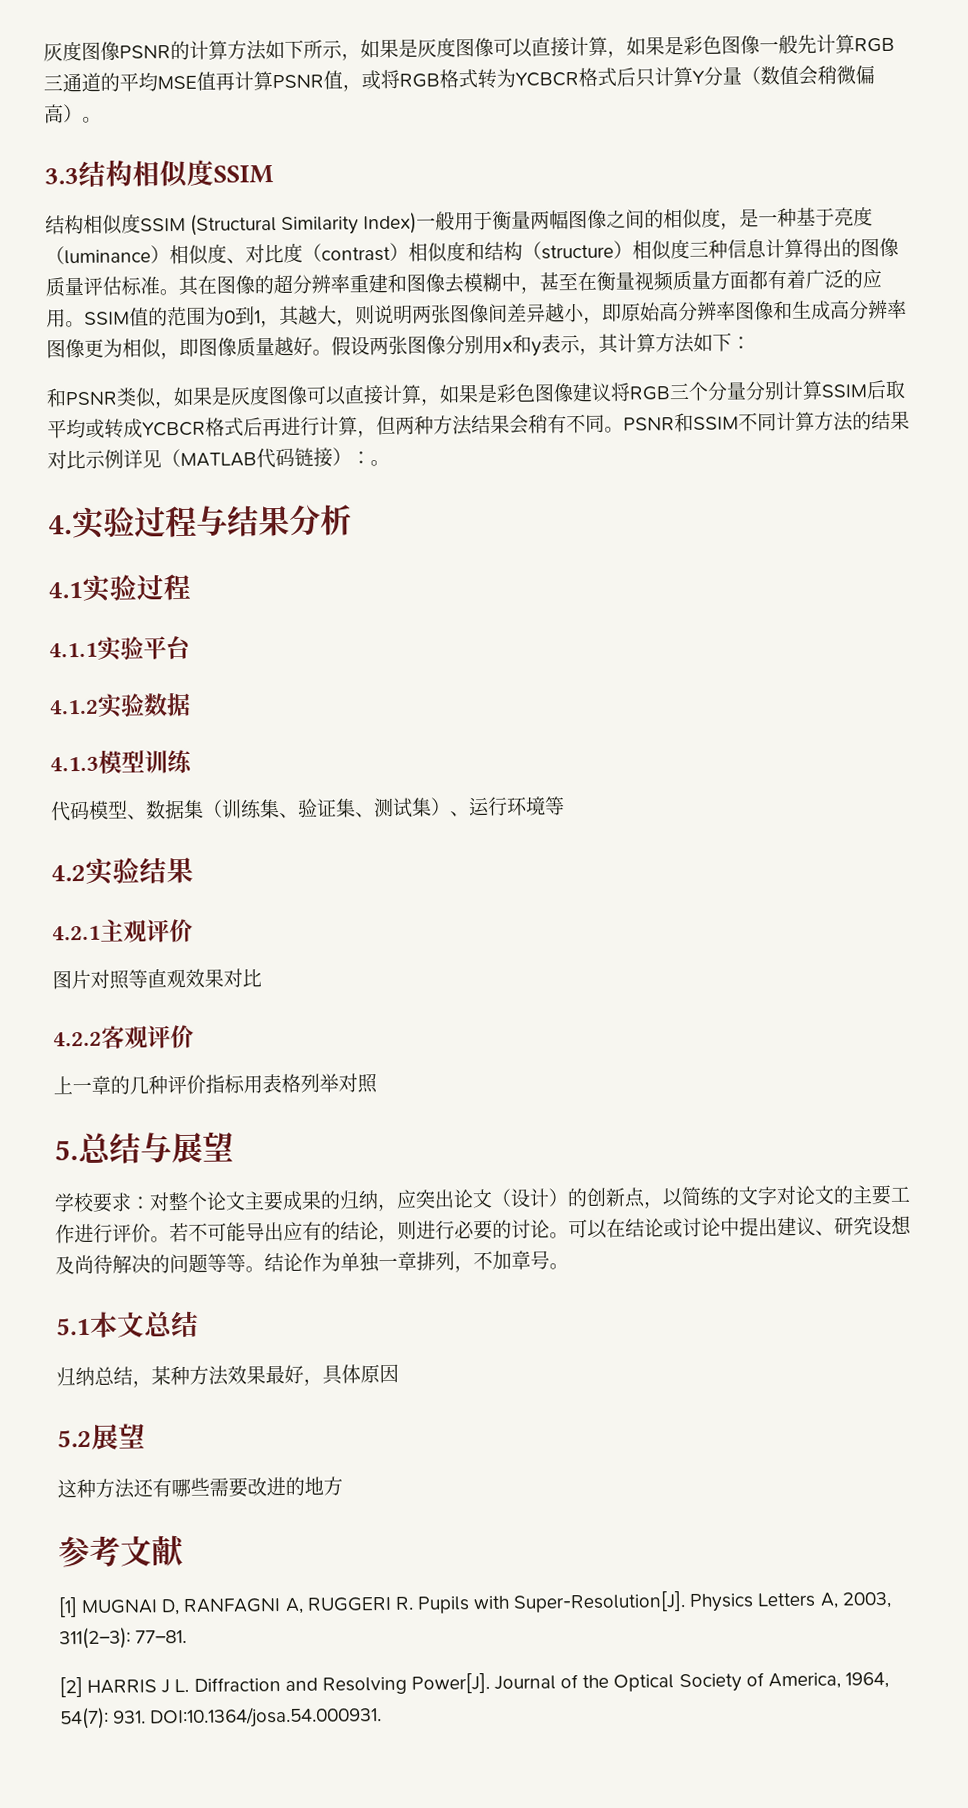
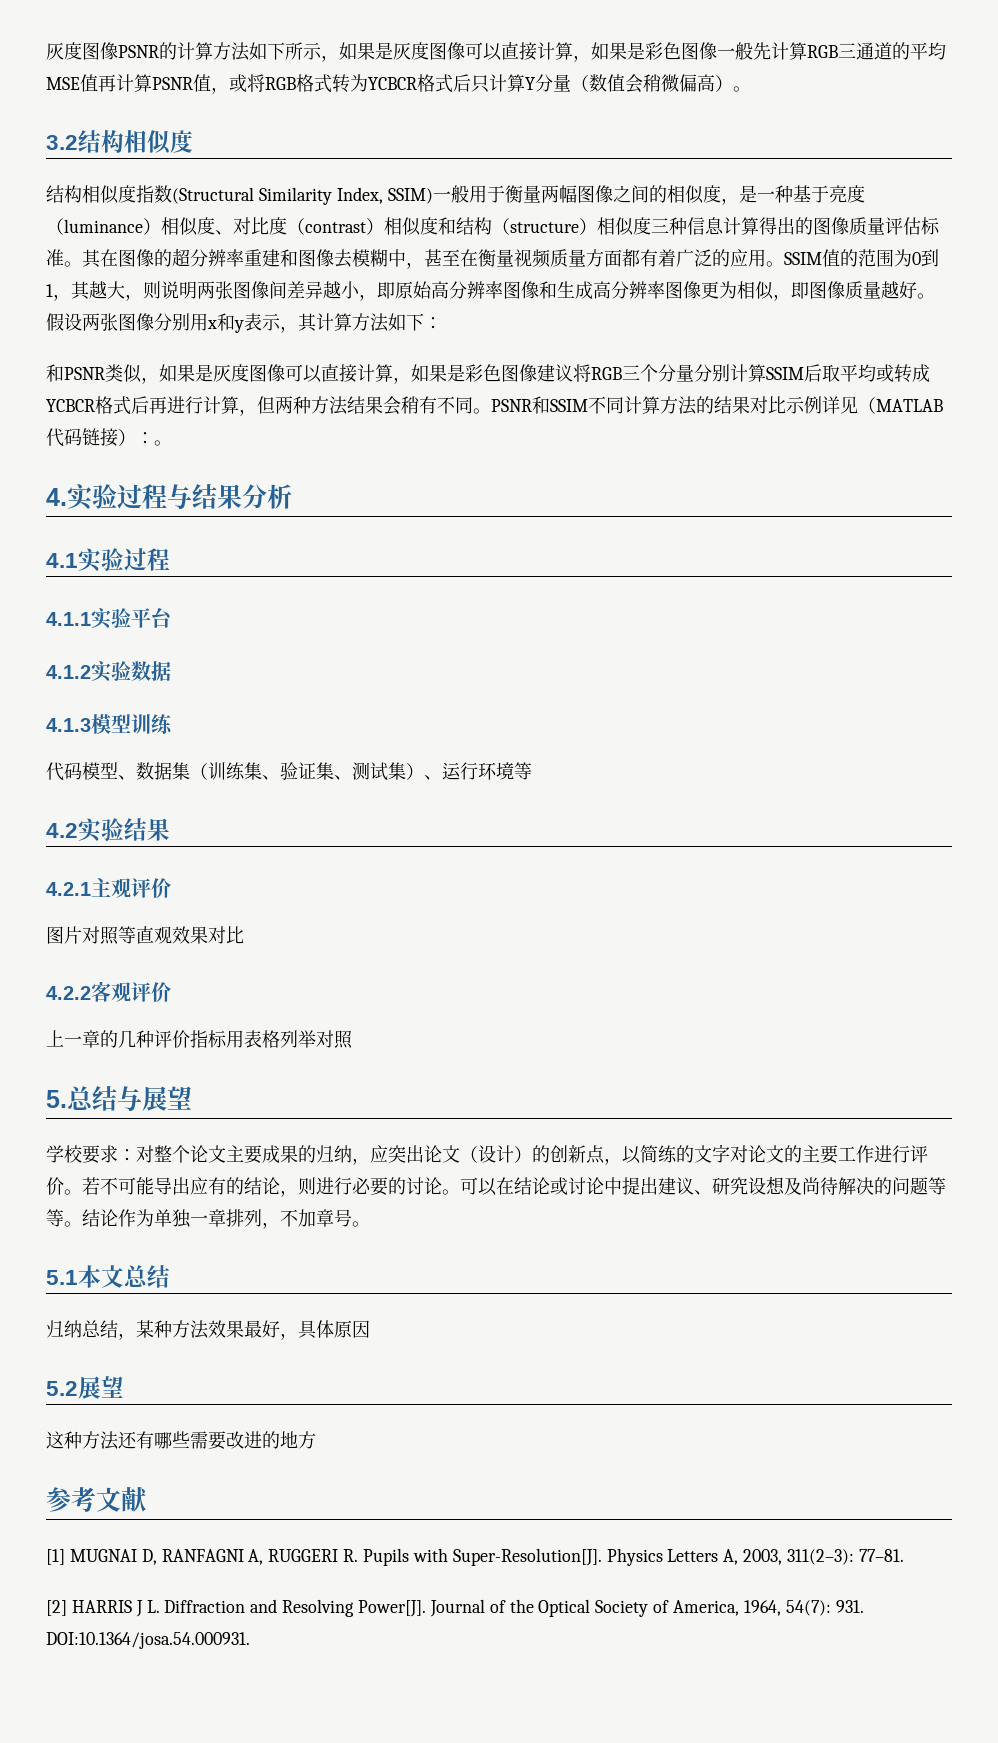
- 3.3结构相似度SSIM
- 结构相似度SSIM (Structural Similarity Index)一般用于衡量两幅图像之间的相似度，是一种基于亮度（luminance）相似度、对比度（contrast）相似度和结构（structure）相似度三种信息计算得出的图像质量评估标准。
+ 3.2结构相似度
+ 结构相似度指数(Structural Similarity Index, SSIM)一般用于衡量两幅图像之间的相似度，是一种基于亮度（luminance）相似度、对比度（contrast）相似度和结构（structure）相似度三种信息计算得出的图像质量评估标准。

